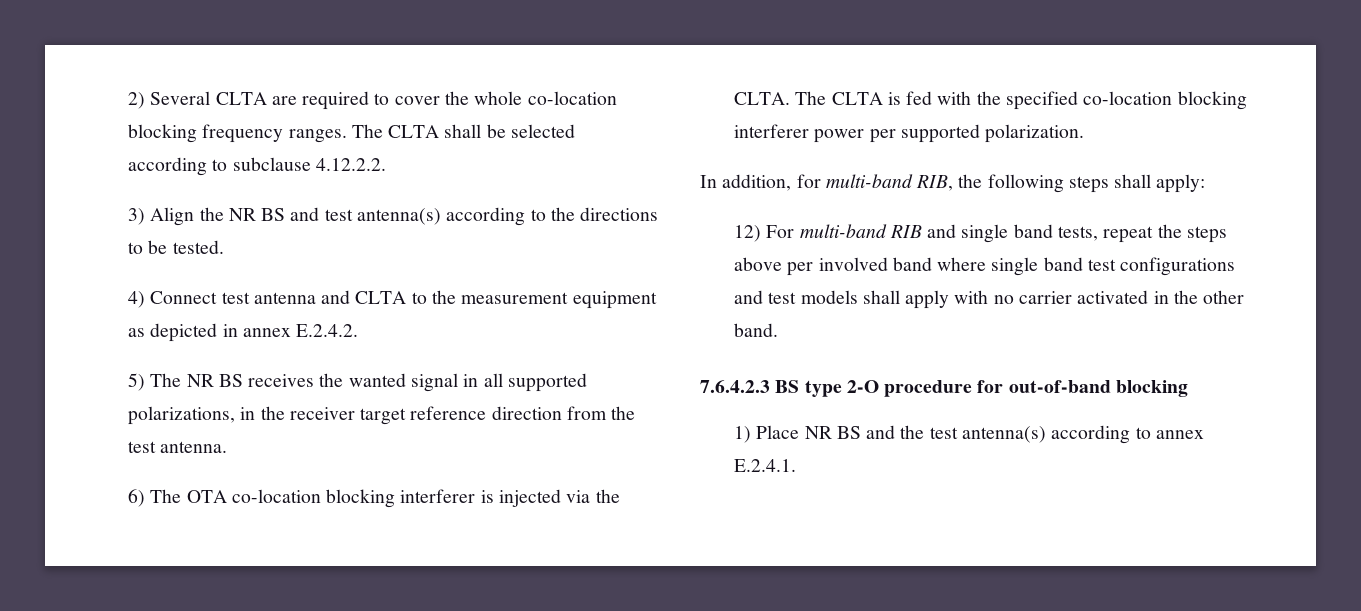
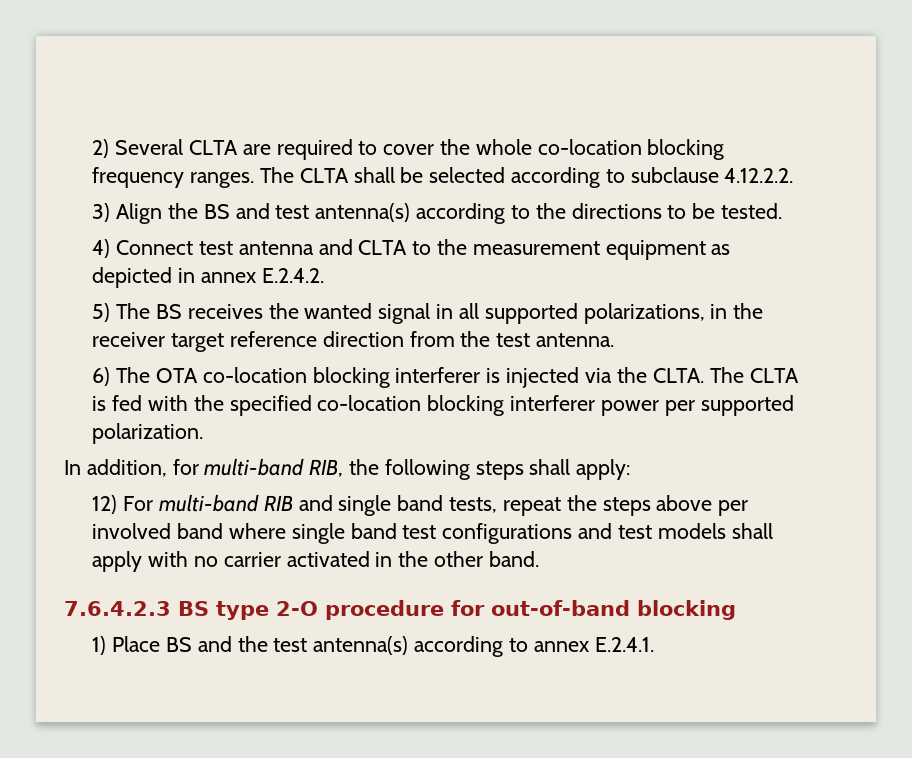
- 3) Align the NR BS and test antenna(s) according to the directions to be tested.
+ 3) Align the BS and test antenna(s) according to the directions to be tested.
- 5) The NR BS receives the wanted signal in all supported polarizations, in the receiver target reference direction from the test antenna.
+ 5) The BS receives the wanted signal in all supported polarizations, in the receiver target reference direction from the test antenna.
- 1) Place NR BS and the test antenna(s) according to annex E.2.4.1.
+ 1) Place BS and the test antenna(s) according to annex E.2.4.1.

